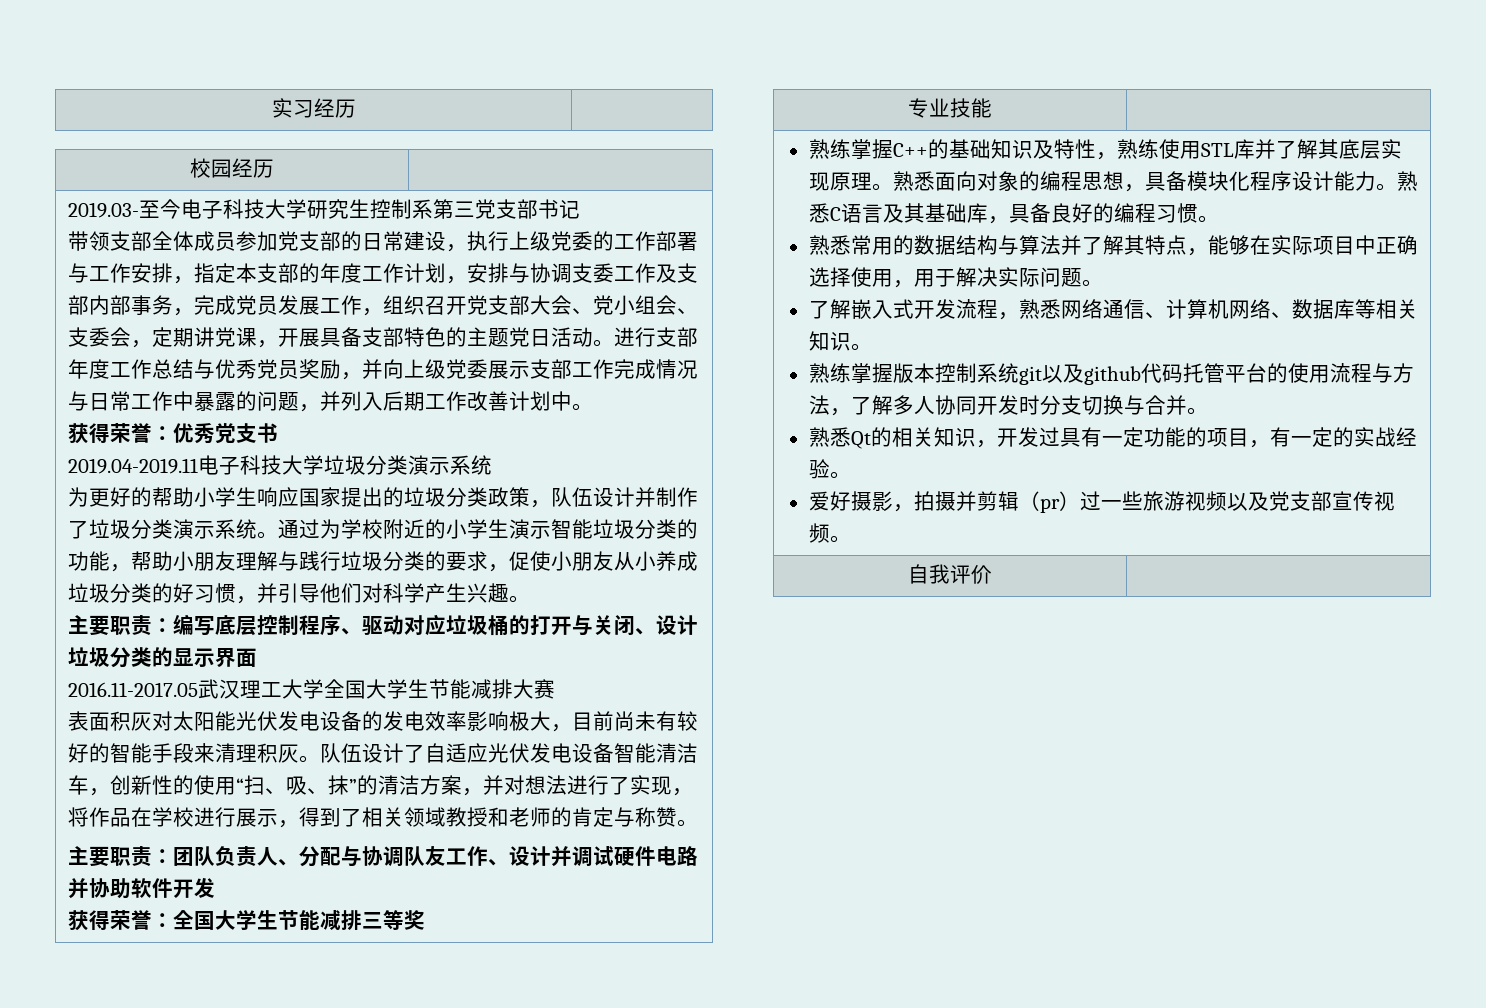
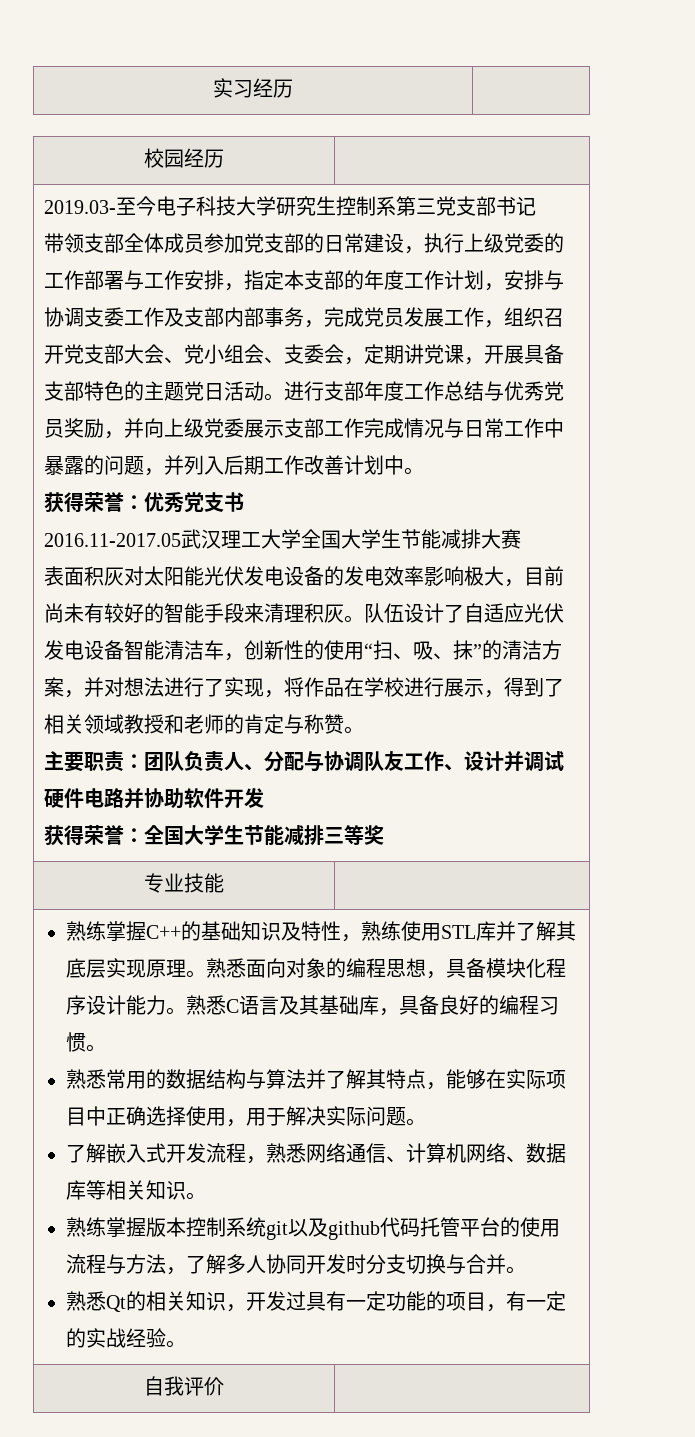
- 2019.04-2019.11电子科技大学垃圾分类演示系统
- 为更好的帮助小学生响应国家提出的垃圾分类政策，队伍设计并制作了垃圾分类演示系统。通过为学校附近的小学生演示智能垃圾分类的功能，帮助小朋友理解与践行垃圾分类的要求，促使小朋友从小养成垃圾分类的好习惯，并引导他们对科学产生兴趣。
- 主要职责：编写底层控制程序、驱动对应垃圾桶的打开与关闭、设计垃圾分类的显示界面
- 爱好摄影，拍摄并剪辑（pr）过一些旅游视频以及党支部宣传视频。

